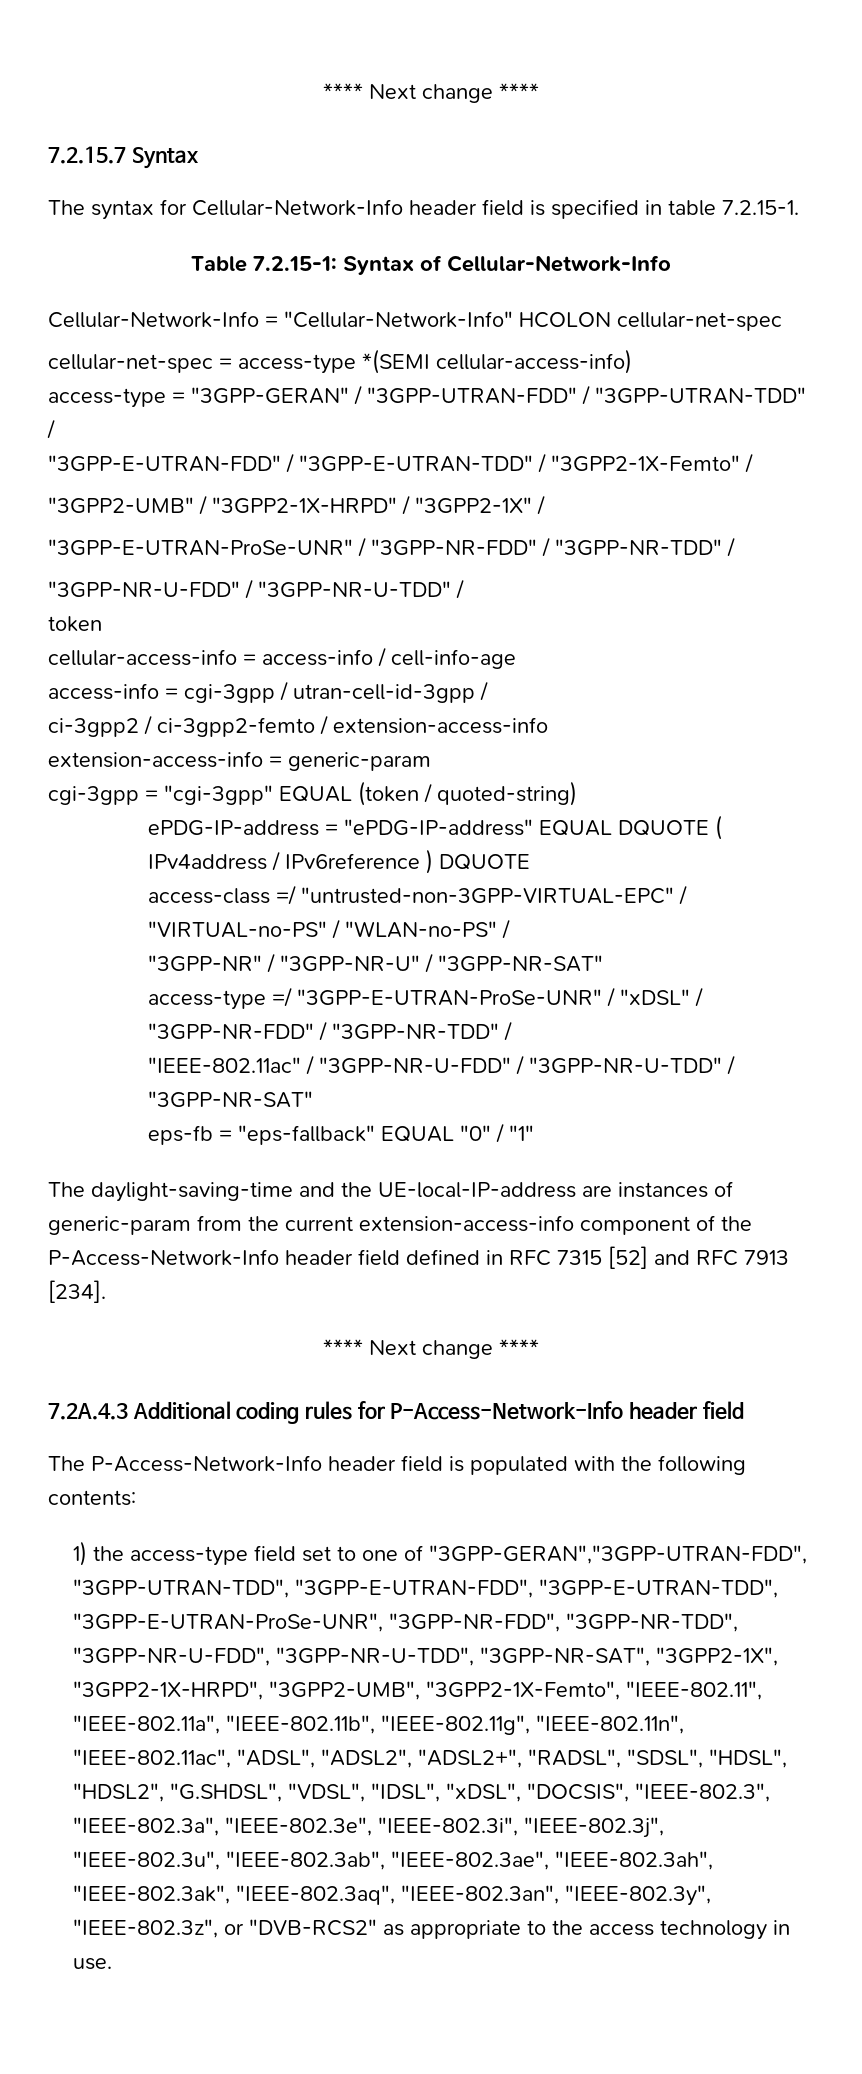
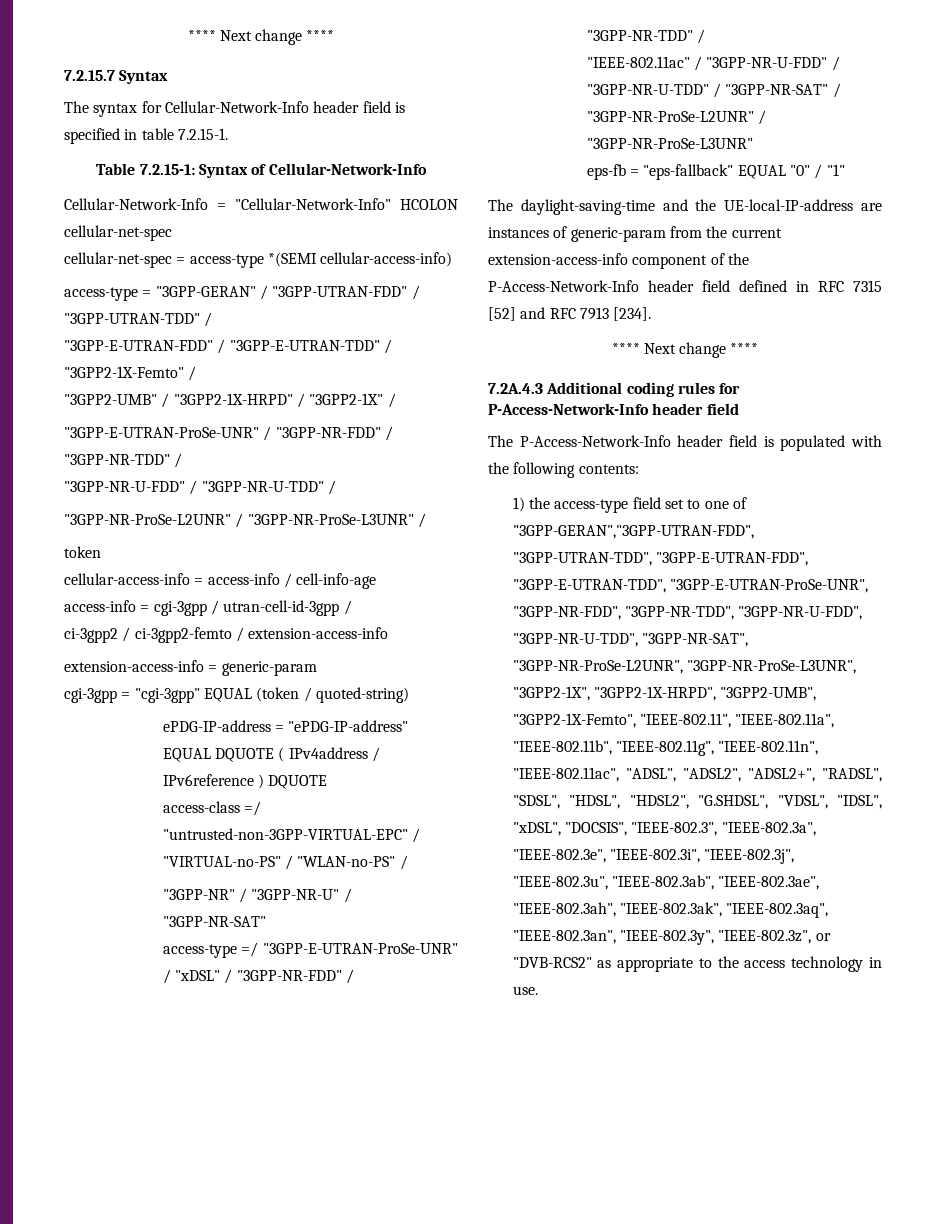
+ "3GPP-NR-ProSe-L2UNR" / "3GPP-NR-ProSe-L3UNR" /
- "IEEE-802.11ac" / "3GPP-NR-U-FDD" / "3GPP-NR-U-TDD" / "3GPP-NR-SAT"
+ "IEEE-802.11ac" / "3GPP-NR-U-FDD" / "3GPP-NR-U-TDD" / "3GPP-NR-SAT" / "3GPP-NR-ProSe-L2UNR" / "3GPP-NR-ProSe-L3UNR"
- 1) the access-type field set to one of "3GPP-GERAN","3GPP-UTRAN-FDD", "3GPP-UTRAN-TDD", "3GPP-E-UTRAN-FDD", "3GPP-E-UTRAN-TDD", "3GPP-E-UTRAN-ProSe-UNR", "3GPP-NR-FDD", "3GPP-NR-TDD", "3GPP-NR-U-FDD", "3GPP-NR-U-TDD", "3GPP-NR-SAT", "3GPP2-1X", "3GPP2-1X-HRPD", "3GPP2-UMB", "3GPP2-1X-Femto", "IEEE-802.11", "IEEE-802.11a", "IEEE-802.11b", "IEEE-802.11g", "IEEE-802.11n", "IEEE-802.11ac", "ADSL", "ADSL2", "ADSL2+", "RADSL", "SDSL", "HDSL", "HDSL2", "G.SHDSL", "VDSL", "IDSL", "xDSL", "DOCSIS", "IEEE-802.3", "IEEE-802.3a", "IEEE-802.3e", "IEEE-802.3i", "IEEE-802.3j", "IEEE-802.3u", "IEEE-802.3ab", "IEEE-802.3ae", "IEEE-802.3ah", "IEEE-802.3ak", "IEEE-802.3aq", "IEEE-802.3an", "IEEE-802.3y", "IEEE-802.3z", or "DVB-RCS2" as appropriate to the access technology in use.
+ 1) the access-type field set to one of "3GPP-GERAN","3GPP-UTRAN-FDD", "3GPP-UTRAN-TDD", "3GPP-E-UTRAN-FDD", "3GPP-E-UTRAN-TDD", "3GPP-E-UTRAN-ProSe-UNR", "3GPP-NR-FDD", "3GPP-NR-TDD", "3GPP-NR-U-FDD", "3GPP-NR-U-TDD", "3GPP-NR-SAT", "3GPP-NR-ProSe-L2UNR", "3GPP-NR-ProSe-L3UNR", "3GPP2-1X", "3GPP2-1X-HRPD", "3GPP2-UMB", "3GPP2-1X-Femto", "IEEE-802.11", "IEEE-802.11a", "IEEE-802.11b", "IEEE-802.11g", "IEEE-802.11n", "IEEE-802.11ac", "ADSL", "ADSL2", "ADSL2+", "RADSL", "SDSL", "HDSL", "HDSL2", "G.SHDSL", "VDSL", "IDSL", "xDSL", "DOCSIS", "IEEE-802.3", "IEEE-802.3a", "IEEE-802.3e", "IEEE-802.3i", "IEEE-802.3j", "IEEE-802.3u", "IEEE-802.3ab", "IEEE-802.3ae", "IEEE-802.3ah", "IEEE-802.3ak", "IEEE-802.3aq", "IEEE-802.3an", "IEEE-802.3y", "IEEE-802.3z", or "DVB-RCS2" as appropriate to the access technology in use.

